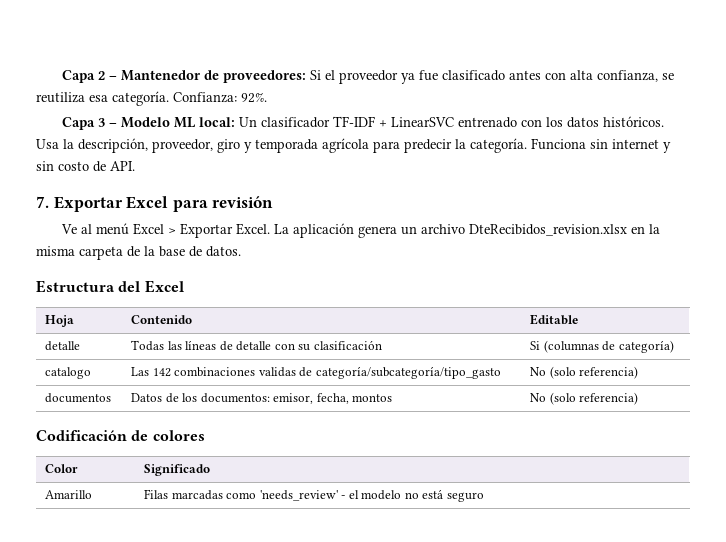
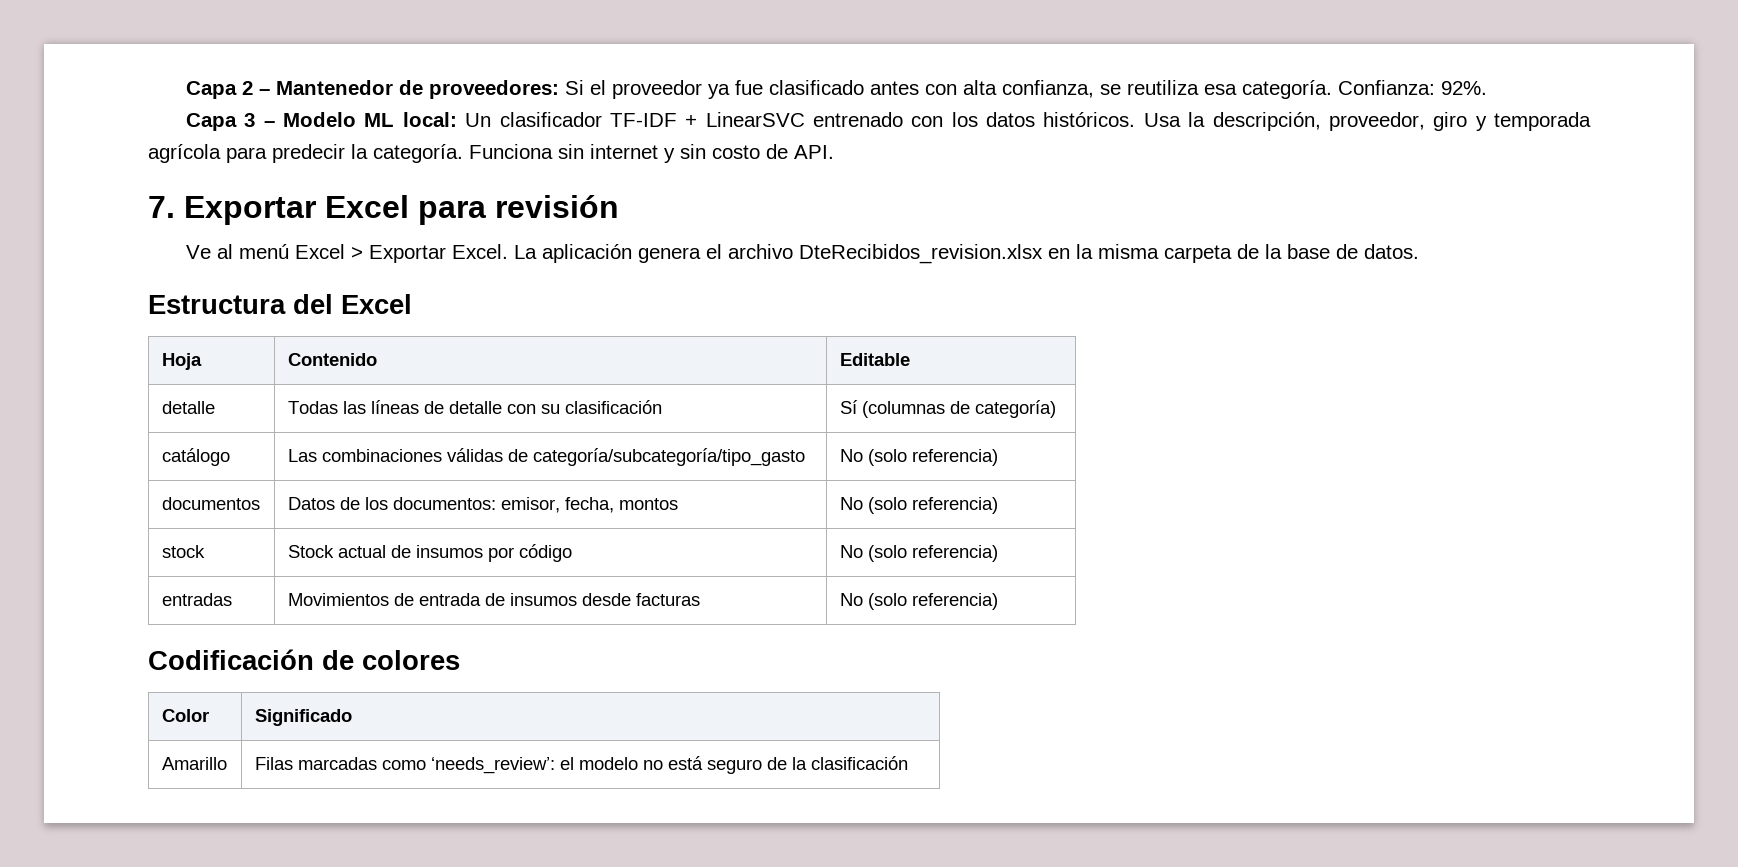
- La aplicación genera un archivo DteRecibidos_revision.xlsx en la misma carpeta de la base de datos.
+ La aplicación genera el archivo DteRecibidos_revision.xlsx en la misma carpeta de la base de datos.
- detalle | Todas las líneas de detalle con su clasificación | Si (columnas de categoría)
+ detalle | Todas las líneas de detalle con su clasificación | Sí (columnas de categoría)
- catalogo | Las 142 combinaciones validas de categoría/subcategoría/tipo_gasto | No (solo referencia)
+ catálogo | Las combinaciones válidas de categoría/subcategoría/tipo_gasto | No (solo referencia)
+ stock | Stock actual de insumos por código | No (solo referencia)
+ entradas | Movimientos de entrada de insumos desde facturas | No (solo referencia)
- Amarillo | Filas marcadas como 'needs_review' - el modelo no está seguro
+ Amarillo | Filas marcadas como ‘needs_review’: el modelo no está seguro de la clasificación

